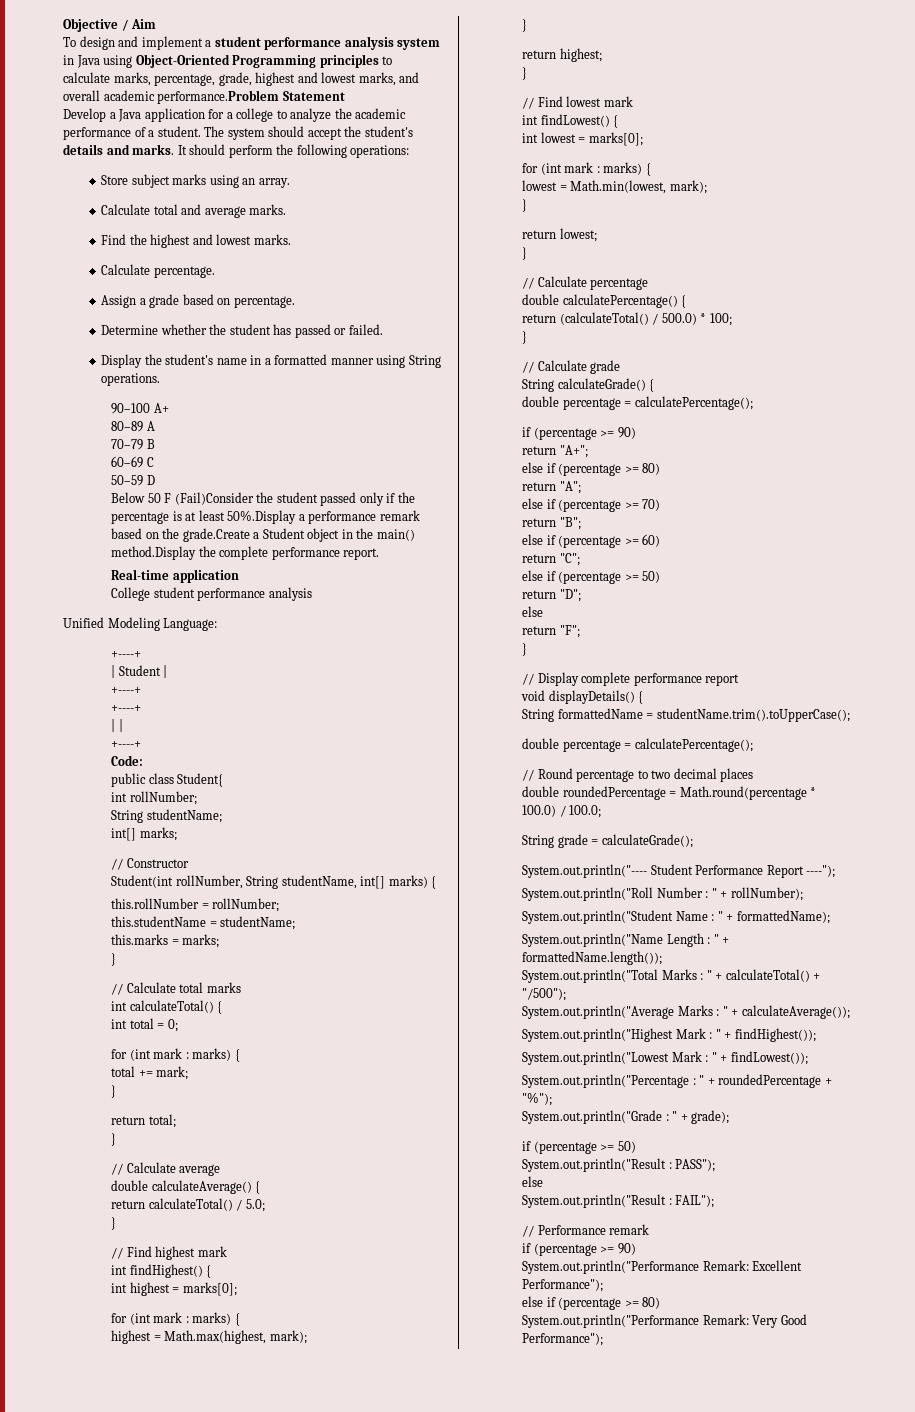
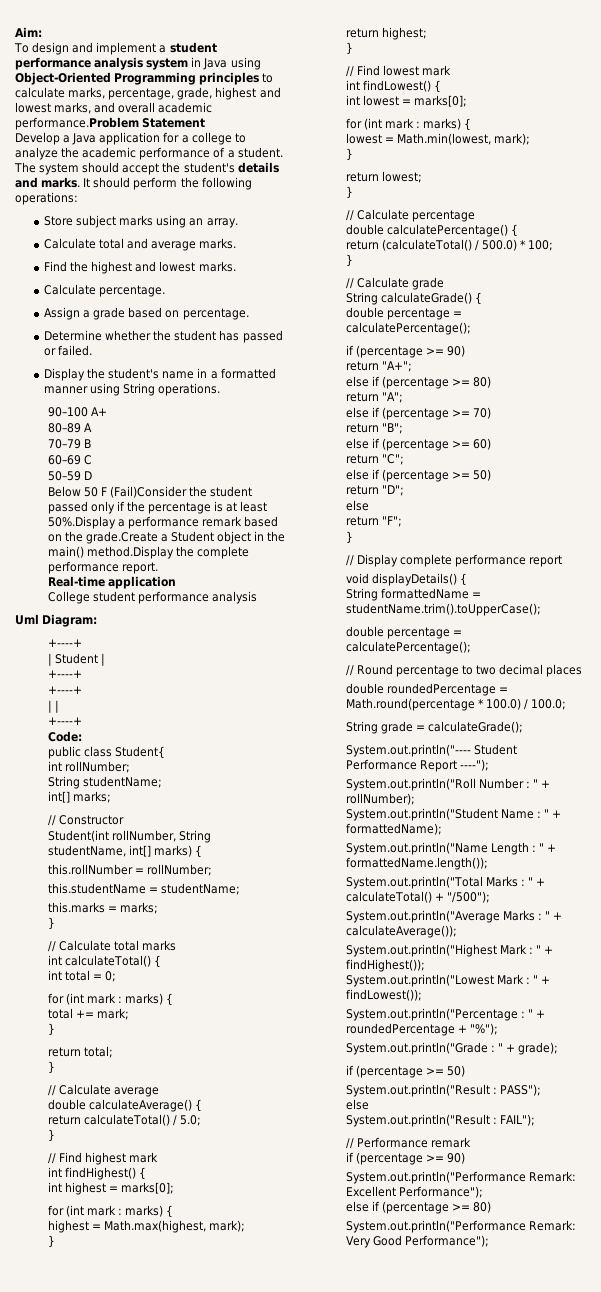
- Objective / Aim
+ Aim:
- Unified Modeling Language:
+ Uml Diagram:

